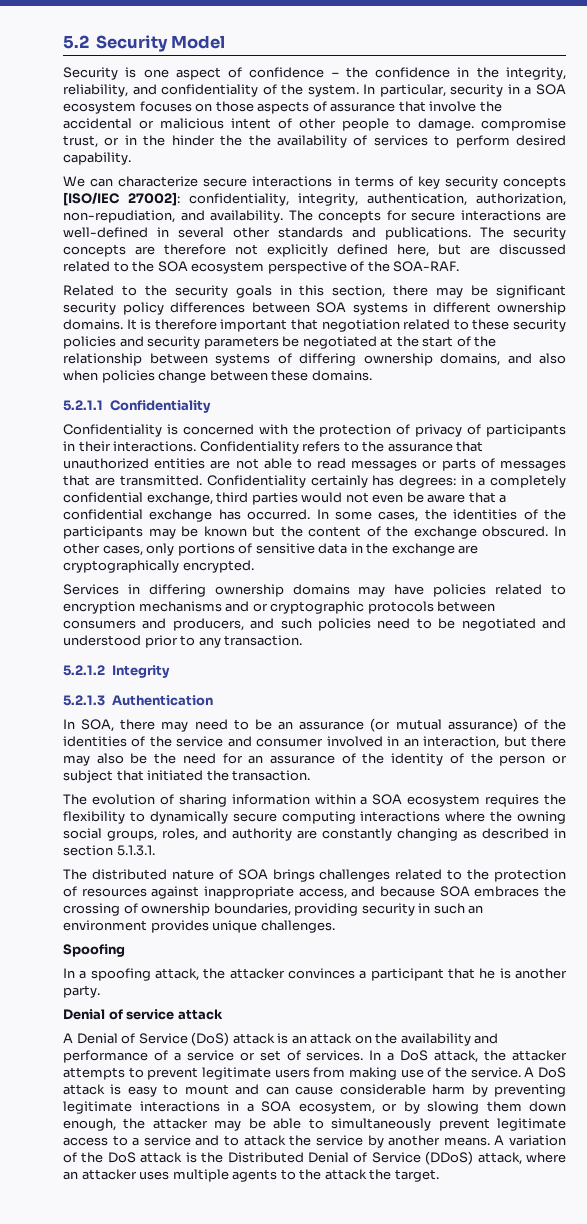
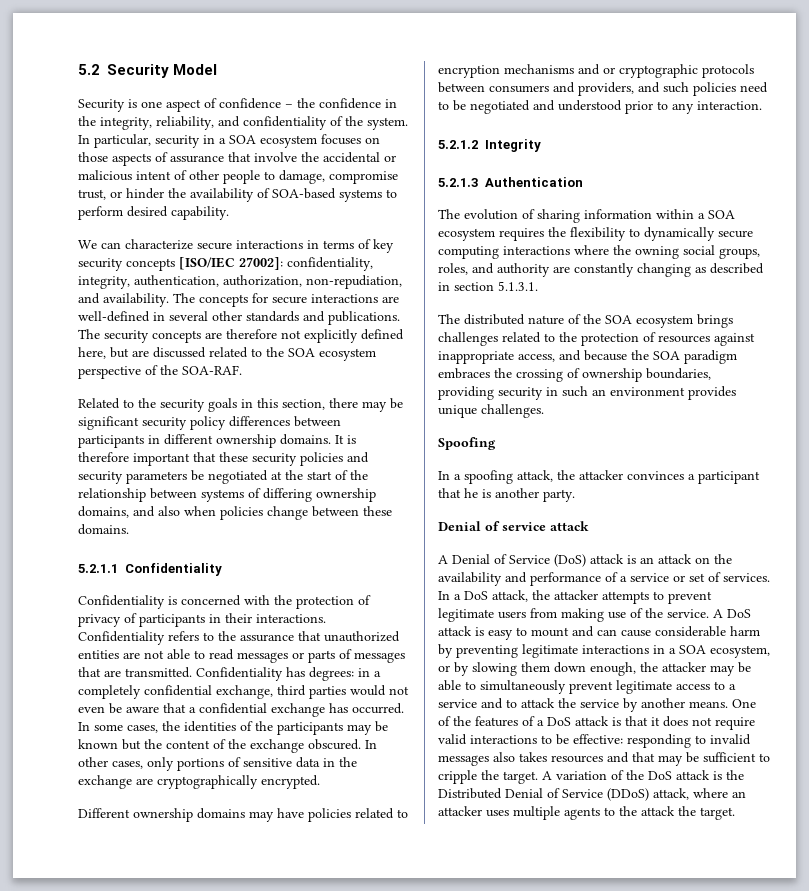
- In particular, security in a SOA ecosystem focuses on those aspects of assurance that involve the accidental or malicious intent of other people to damage. compromise trust, or in the hinder the the availability of services to perform desired capability.
+ In particular, security in a SOA ecosystem focuses on those aspects of assurance that involve the accidental or malicious intent of other people to damage, compromise trust, or hinder the availability of SOA-based systems to perform desired capability.
- Related to the security goals in this section, there may be significant security policy differences between SOA systems in different ownership domains.
+ Related to the security goals in this section, there may be significant security policy differences between participants in different ownership domains.
- It is therefore important that negotiation related to these security policies and security parameters be negotiated at the start of the relationship between systems of differing ownership domains, and also when policies change between these domains.
+ It is therefore important that these security policies and security parameters be negotiated at the start of the relationship between systems of differing ownership domains, and also when policies change between these domains.
- Confidentiality certainly has degrees: in a completely confidential exchange, third parties would not even be aware that a confidential exchange has occurred.
+ Confidentiality has degrees: in a completely confidential exchange, third parties would not even be aware that a confidential exchange has occurred.
- Services in differing ownership domains may have policies related to encryption mechanisms and or cryptographic protocols between consumers and producers, and such policies need to be negotiated and understood prior to any transaction.
+ Different ownership domains may have policies related to encryption mechanisms and or cryptographic protocols between consumers and providers, and such policies need to be negotiated and understood prior to any interaction.
- In SOA, there may need to be an assurance (or mutual assurance) of the identities of the service and consumer involved in an interaction, but there may also be the need for an assurance of the identity of the person or subject that initiated the transaction.
- The distributed nature of SOA brings challenges related to the protection of resources against inappropriate access, and because SOA embraces the crossing of ownership boundaries, providing security in such an environment provides unique challenges.
+ The distributed nature of the SOA ecosystem brings challenges related to the protection of resources against inappropriate access, and because the SOA paradigm embraces the crossing of ownership boundaries, providing security in such an environment provides unique challenges.
+ One of the features of a DoS attack is that it does not require valid interactions to be effective: responding to invalid messages also takes resources and that may be sufficient to cripple the target.

